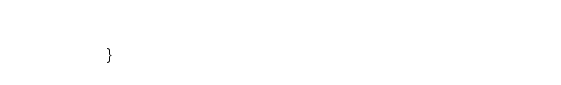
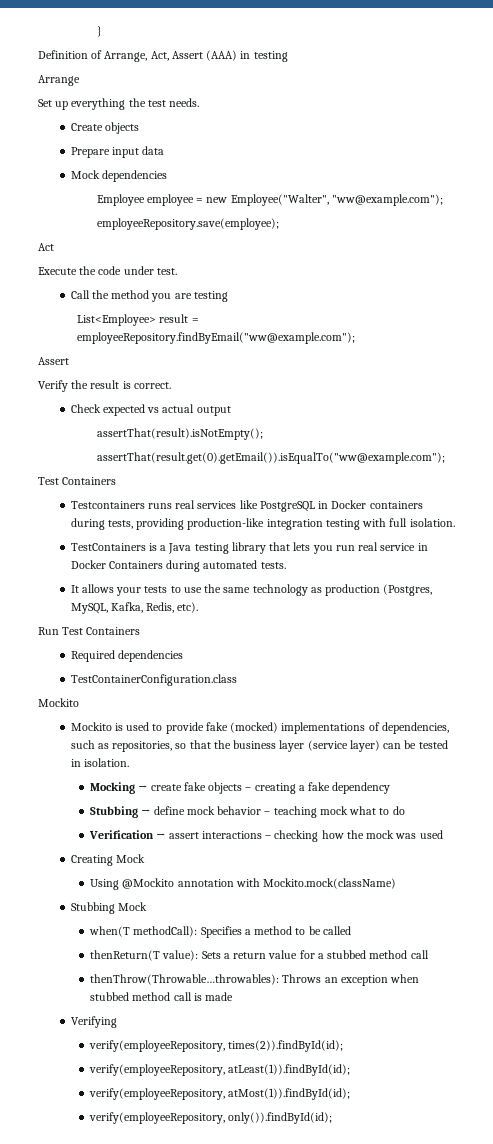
+ Definition of Arrange, Act, Assert (AAA) in testing
+ Arrange
+ Set up everything the test needs.
+ Create objects
+ Prepare input data
+ Mock dependencies
+ Employee employee = new Employee("Walter", "ww@example.com");
+ employeeRepository.save(employee);
+ Act
+ Execute the code under test.
+ Call the method you are testing
+ List<Employee> result = employeeRepository.findByEmail("ww@example.com");
+ Assert
+ Verify the result is correct.
+ Check expected vs actual output
+ assertThat(result).isNotEmpty();
+ assertThat(result.get(0).getEmail()).isEqualTo("ww@example.com");
+ Test Containers
+ Testcontainers runs real services like PostgreSQL in Docker containers during tests, providing production-like integration testing with full isolation.
+ TestContainers is a Java testing library that lets you run real service in Docker Containers during automated tests.
+ It allows your tests to use the same technology as production (Postgres, MySQL, Kafka, Redis, etc).
+ Run Test Containers
+ Required dependencies
+ TestContainerConfiguration.class
+ Mockito
+ Mockito is used to provide fake (mocked) implementations of dependencies, such as repositories, so that the business layer (service layer) can be tested in isolation.
+ Mocking → create fake objects – creating a fake dependency
+ Stubbing → define mock behavior – teaching mock what to do
+ Verification → assert interactions – checking how the mock was used
+ Creating Mock
+ Using @Mockito annotation with Mockito.mock(className)
+ Stubbing Mock
+ when(T methodCall): Specifies a method to be called
+ thenReturn(T value): Sets a return value for a stubbed method call
+ thenThrow(Throwable…throwables): Throws an exception when stubbed method call is made
+ Verifying
+ verify(employeeRepository, times(2)).findById(id);
+ verify(employeeRepository, atLeast(1)).findById(id);
+ verify(employeeRepository, atMost(1)).findById(id);
+ verify(employeeRepository, only()).findById(id);

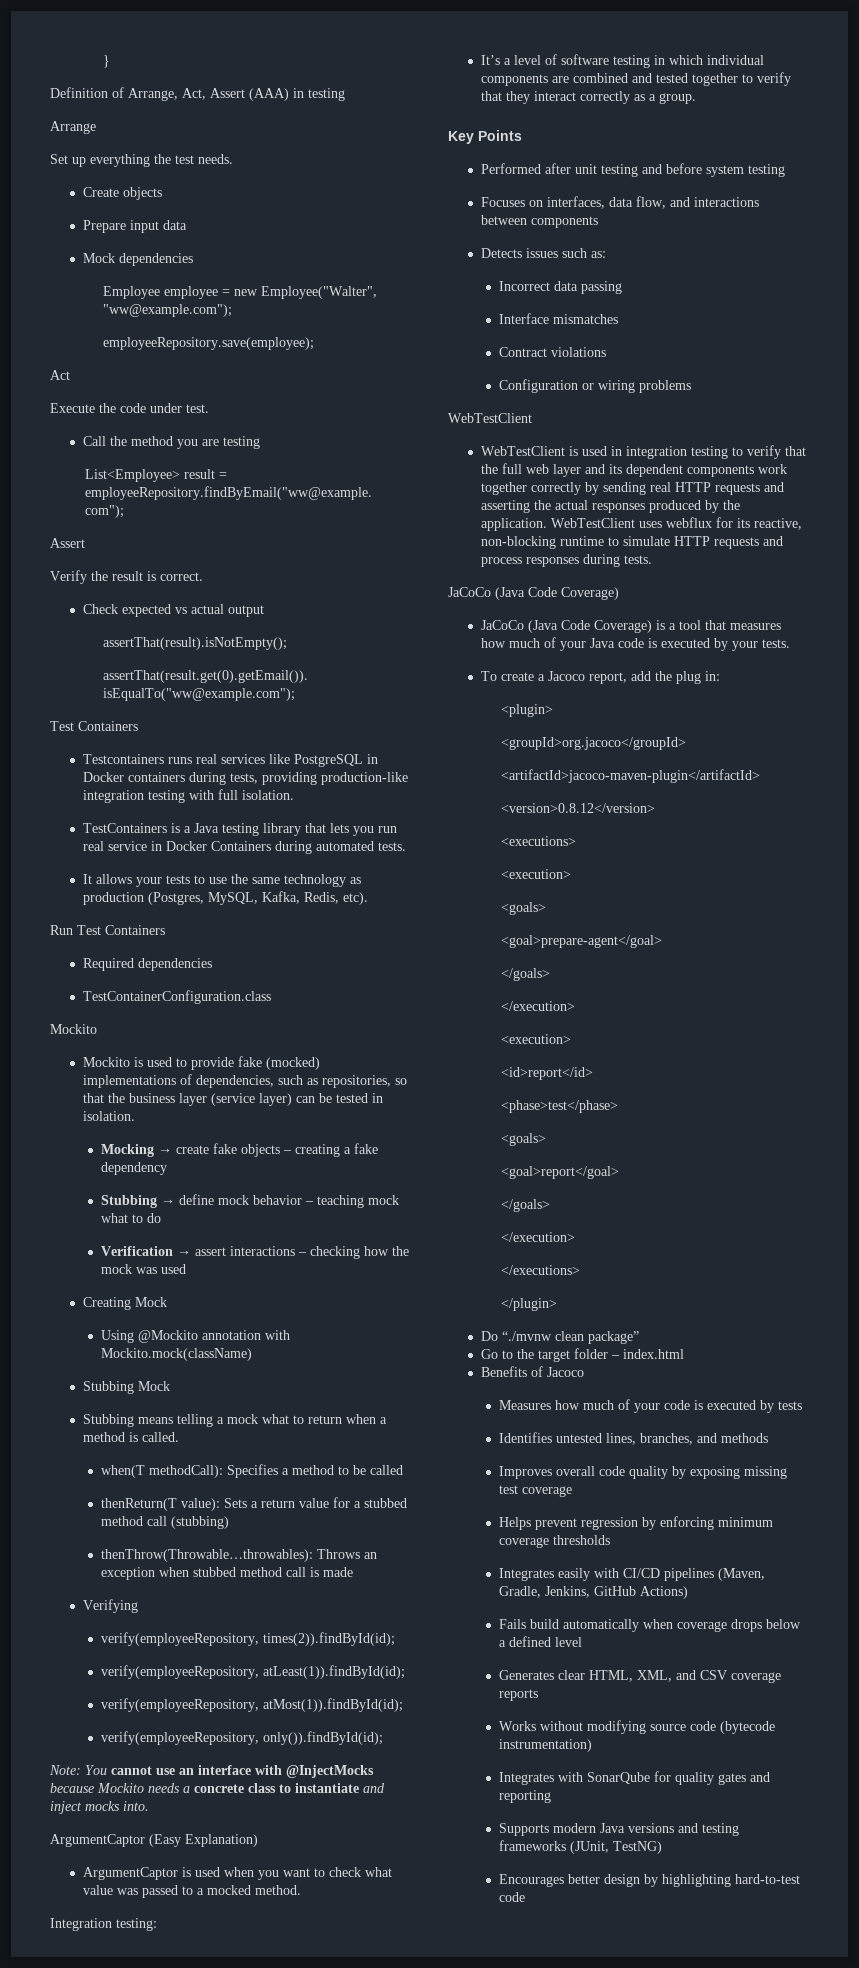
+ Stubbing means telling a mock what to return when a method is called.
- thenReturn(T value): Sets a return value for a stubbed method call
+ thenReturn(T value): Sets a return value for a stubbed method call (stubbing)
+ Note: You cannot use an interface with @InjectMocks because Mockito needs a concrete class to instantiate and inject mocks into.
+ ArgumentCaptor (Easy Explanation)
+ ArgumentCaptor is used when you want to check what value was passed to a mocked method.
+ Integration testing:
+ It’s a level of software testing in which individual components are combined and tested together to verify that they interact correctly as a group.
+ Key Points
+ Performed after unit testing and before system testing
+ Focuses on interfaces, data flow, and interactions between components
+ Detects issues such as:
+ Incorrect data passing
+ Interface mismatches
+ Contract violations
+ Configuration or wiring problems
+ WebTestClient
+ WebTestClient is used in integration testing to verify that the full web layer and its dependent components work together correctly by sending real HTTP requests and asserting the actual responses produced by the application. WebTestClient uses webflux for its reactive, non-blocking runtime to simulate HTTP requests and process responses during tests.
+ JaCoCo (Java Code Coverage)
+ JaCoCo (Java Code Coverage) is a tool that measures how much of your Java code is executed by your tests.
+ To create a Jacoco report, add the plug in:
+ <plugin>
+ <groupId>org.jacoco</groupId>
+ <artifactId>jacoco-maven-plugin</artifactId>
+ <version>0.8.12</version>
+ <executions>
+ <execution>
+ <goals>
+ <goal>prepare-agent</goal>
+ </goals>
+ </execution>
+ <execution>
+ <id>report</id>
+ <phase>test</phase>
+ <goals>
+ <goal>report</goal>
+ </goals>
+ </execution>
+ </executions>
+ </plugin>
+ Do “./mvnw clean package”
+ Go to the target folder – index.html
+ Benefits of Jacoco
+ Measures how much of your code is executed by tests
+ Identifies untested lines, branches, and methods
+ Improves overall code quality by exposing missing test coverage
+ Helps prevent regression by enforcing minimum coverage thresholds
+ Integrates easily with CI/CD pipelines (Maven, Gradle, Jenkins, GitHub Actions)
+ Fails build automatically when coverage drops below a defined level
+ Generates clear HTML, XML, and CSV coverage reports
+ Works without modifying source code (bytecode instrumentation)
+ Integrates with SonarQube for quality gates and reporting
+ Supports modern Java versions and testing frameworks (JUnit, TestNG)
+ Encourages better design by highlighting hard-to-test code

